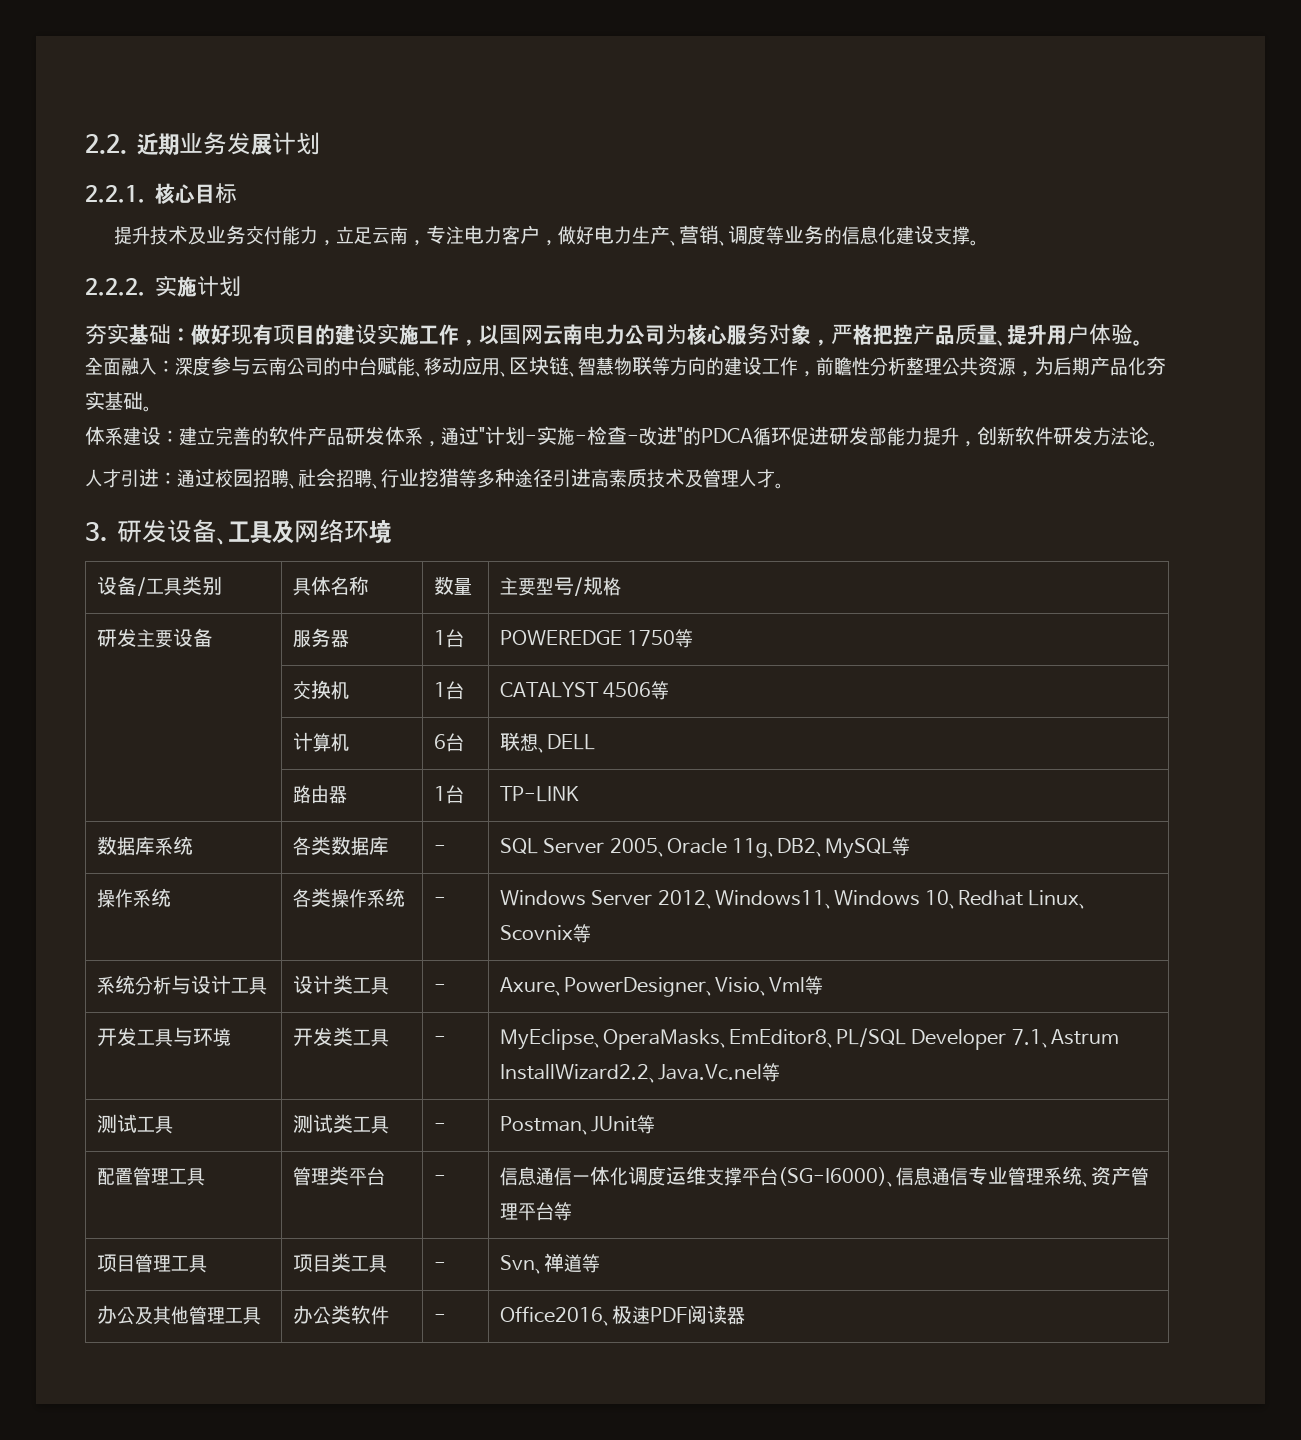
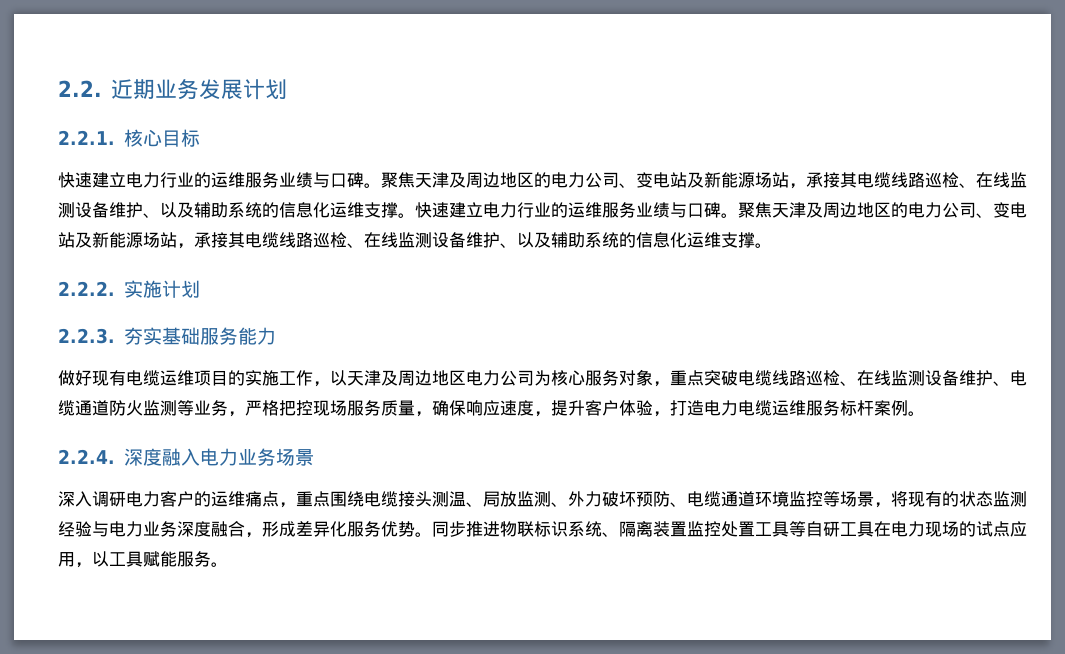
- 提升技术及业务交付能力，立足云南，专注电力客户，做好电力生产、营销、调度等业务的信息化建设支撑。
+ 快速建立电力行业的运维服务业绩与口碑。聚焦天津及周边地区的电力公司、变电站及新能源场站，承接其电缆线路巡检、在线监测设备维护、以及辅助系统的信息化运维支撑。快速建立电力行业的运维服务业绩与口碑。聚焦天津及周边地区的电力公司、变电站及新能源场站，承接其电缆线路巡检、在线监测设备维护、以及辅助系统的信息化运维支撑。
- 夯实基础：做好现有项目的建设实施工作，以国网云南电力公司为核心服务对象，严格把控产品质量、提升用户体验。
- 全面融入：深度参与云南公司的中台赋能、移动应用、区块链、智慧物联等方向的建设工作，前瞻性分析整理公共资源，为后期产品化夯实基础。
- 体系建设：建立完善的软件产品研发体系，通过"计划-实施-检查-改进"的PDCA循环促进研发部能力提升，创新软件研发方法论。
- 人才引进：通过校园招聘、社会招聘、行业挖猎等多种途径引进高素质技术及管理人才。
- 3.研发设备、工具及网络环境
- 设备/工具类别 | 具体名称 | 数量 | 主要型号/规格
- 研发主要设备 | 服务器 | 1台 | POWEREDGE 1750等
- | 交换机 | 1台 | CATALYST 4506等
- | 计算机 | 6台 | 联想、DELL
- | 路由器 | 1台 | TP-LINK
- 数据库系统 | 各类数据库 | - | SQL Server 2005、Oracle 11g、DB2、MySQL等
- 操作系统 | 各类操作系统 | - | Windows Server 2012、Windows11、Windows 10、Redhat Linux、Scovnix等
- 系统分析与设计工具 | 设计类工具 | - | Axure、PowerDesigner、Visio、Vml等
- 开发工具与环境 | 开发类工具 | - | MyEclipse、OperaMasks、EmEditor8、PL/SQL Developer 7.1、Astrum InstallWizard2.2、Java.Vc.nel等
- 测试工具 | 测试类工具 | - | Postman、JUnit等
- 配置管理工具 | 管理类平台 | - | 信息通信一体化调度运维支撑平台(SG-I6000)、信息通信专业管理系统、资产管理平台等
- 项目管理工具 | 项目类工具 | - | Svn、禅道等
- 办公及其他管理工具 | 办公类软件 | - | Office2016、极速PDF阅读器
+ 2.2.3.夯实基础服务能力
+ 做好现有电缆运维项目的实施工作，以天津及周边地区电力公司为核心服务对象，重点突破电缆线路巡检、在线监测设备维护、电缆通道防火监测等业务，严格把控现场服务质量，确保响应速度，提升客户体验，打造电力电缆运维服务标杆案例。
+ 2.2.4.深度融入电力业务场景
+ 深入调研电力客户的运维痛点，重点围绕电缆接头测温、局放监测、外力破坏预防、电缆通道环境监控等场景，将现有的状态监测经验与电力业务深度融合，形成差异化服务优势。同步推进物联标识系统、隔离装置监控处置工具等自研工具在电力现场的试点应用，以工具赋能服务。

